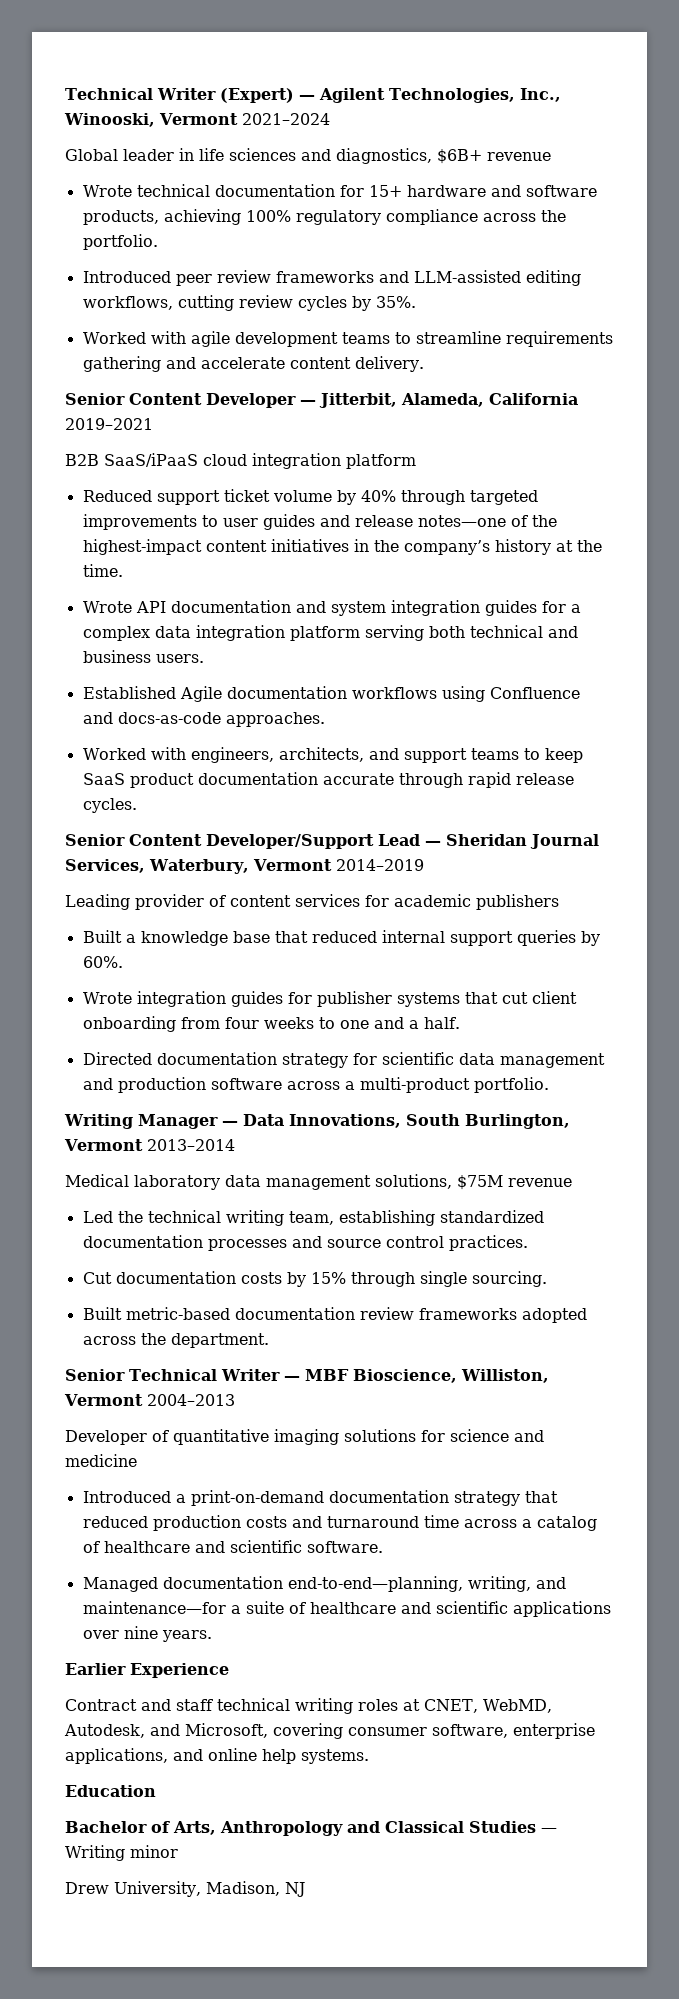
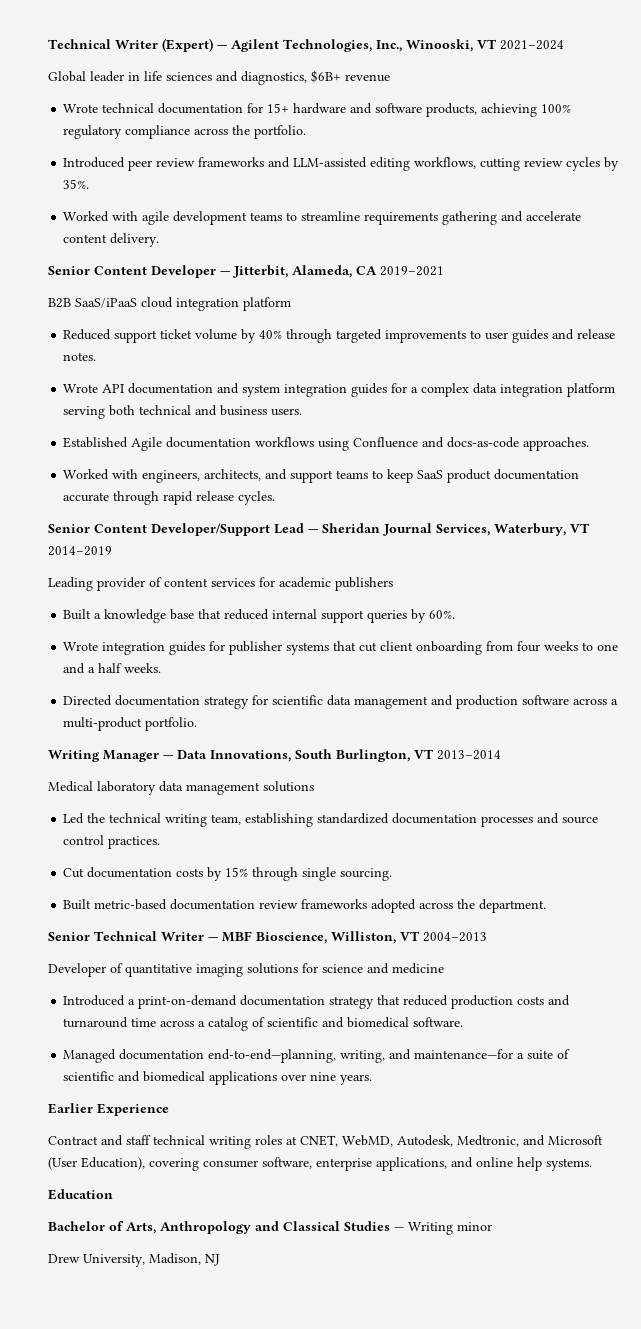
- Technical Writer (Expert) — Agilent Technologies, Inc., Winooski, Vermont 2021–2024
+ Technical Writer (Expert) — Agilent Technologies, Inc., Winooski, VT 2021–2024
- Senior Content Developer — Jitterbit, Alameda, California 2019–2021
+ Senior Content Developer — Jitterbit, Alameda, CA 2019–2021
- Reduced support ticket volume by 40% through targeted improvements to user guides and release notes—one of the highest-impact content initiatives in the company’s history at the time.
+ Reduced support ticket volume by 40% through targeted improvements to user guides and release notes.
- Senior Content Developer/Support Lead — Sheridan Journal Services, Waterbury, Vermont 2014–2019
+ Senior Content Developer/Support Lead — Sheridan Journal Services, Waterbury, VT 2014–2019
- Wrote integration guides for publisher systems that cut client onboarding from four weeks to one and a half.
+ Wrote integration guides for publisher systems that cut client onboarding from four weeks to one and a half weeks.
- Writing Manager — Data Innovations, South Burlington, Vermont 2013–2014
+ Writing Manager — Data Innovations, South Burlington, VT 2013–2014
- Medical laboratory data management solutions, $75M revenue
+ Medical laboratory data management solutions
- Senior Technical Writer — MBF Bioscience, Williston, Vermont 2004–2013
+ Senior Technical Writer — MBF Bioscience, Williston, VT 2004–2013
- Introduced a print-on-demand documentation strategy that reduced production costs and turnaround time across a catalog of healthcare and scientific software.
+ Introduced a print-on-demand documentation strategy that reduced production costs and turnaround time across a catalog of scientific and biomedical software.
- Managed documentation end-to-end—planning, writing, and maintenance—for a suite of healthcare and scientific applications over nine years.
+ Managed documentation end-to-end—planning, writing, and maintenance—for a suite of scientific and biomedical applications over nine years.
- Contract and staff technical writing roles at CNET, WebMD, Autodesk, and Microsoft, covering consumer software, enterprise applications, and online help systems.
+ Contract and staff technical writing roles at CNET, WebMD, Autodesk, Medtronic, and Microsoft (User Education), covering consumer software, enterprise applications, and online help systems.

